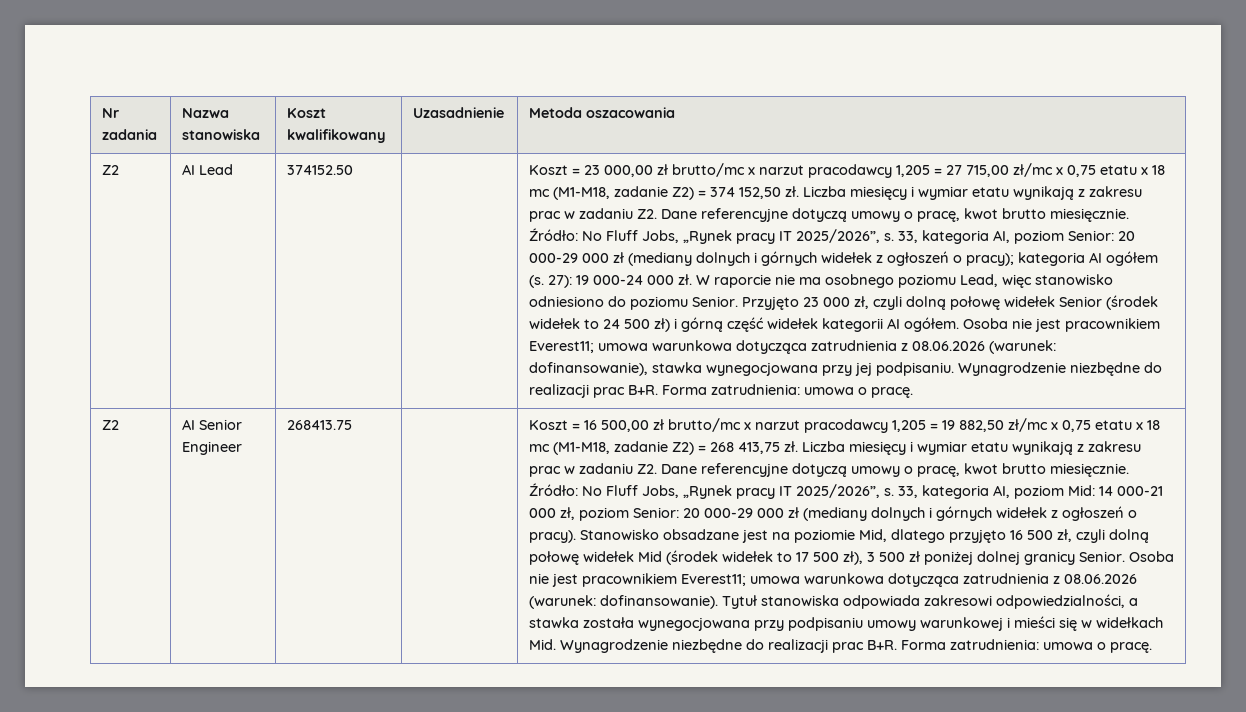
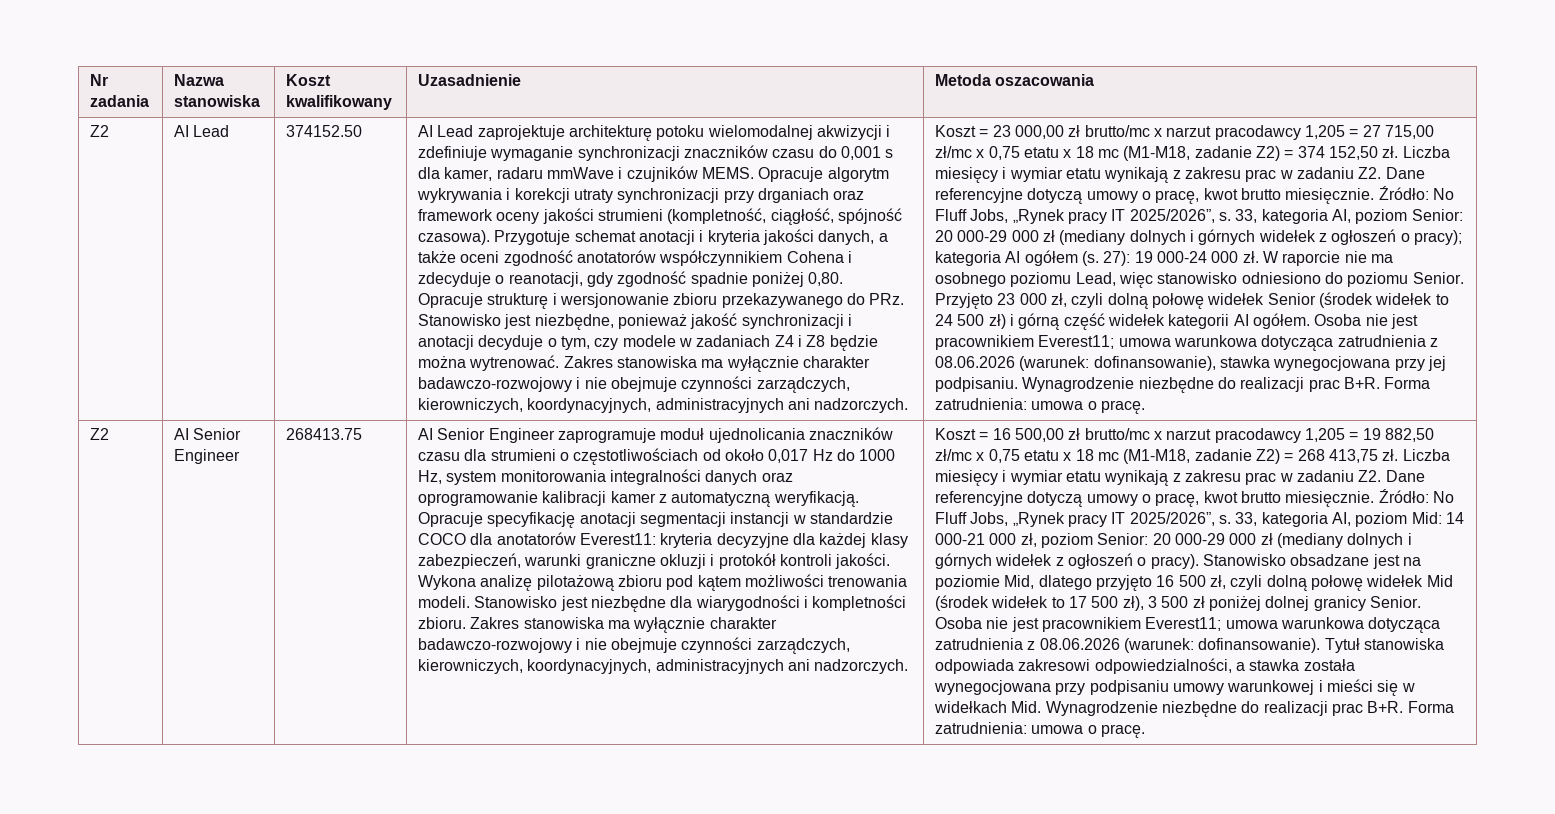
+ AI Lead zaprojektuje architekturę potoku wielomodalnej akwizycji i zdefiniuje wymaganie synchronizacji znaczników czasu do 0,001 s dla kamer, radaru mmWave i czujników MEMS. Opracuje algorytm wykrywania i korekcji utraty synchronizacji przy drganiach oraz framework oceny jakości strumieni (kompletność, ciągłość, spójność czasowa). Przygotuje schemat anotacji i kryteria jakości danych, a także oceni zgodność anotatorów współczynnikiem Cohena i zdecyduje o reanotacji, gdy zgodność spadnie poniżej 0,80. Opracuje strukturę i wersjonowanie zbioru przekazywanego do PRz. Stanowisko jest niezbędne, ponieważ jakość synchronizacji i anotacji decyduje o tym, czy modele w zadaniach Z4 i Z8 będzie można wytrenować. Zakres stanowiska ma wyłącznie charakter badawczo-rozwojowy i nie obejmuje czynności zarządczych, kierowniczych, koordynacyjnych, administracyjnych ani nadzorczych.
+ AI Senior Engineer zaprogramuje moduł ujednolicania znaczników czasu dla strumieni o częstotliwościach od około 0,017 Hz do 1000 Hz, system monitorowania integralności danych oraz oprogramowanie kalibracji kamer z automatyczną weryfikacją. Opracuje specyfikację anotacji segmentacji instancji w standardzie COCO dla anotatorów Everest11: kryteria decyzyjne dla każdej klasy zabezpieczeń, warunki graniczne okluzji i protokół kontroli jakości. Wykona analizę pilotażową zbioru pod kątem możliwości trenowania modeli. Stanowisko jest niezbędne dla wiarygodności i kompletności zbioru. Zakres stanowiska ma wyłącznie charakter badawczo-rozwojowy i nie obejmuje czynności zarządczych, kierowniczych, koordynacyjnych, administracyjnych ani nadzorczych.

